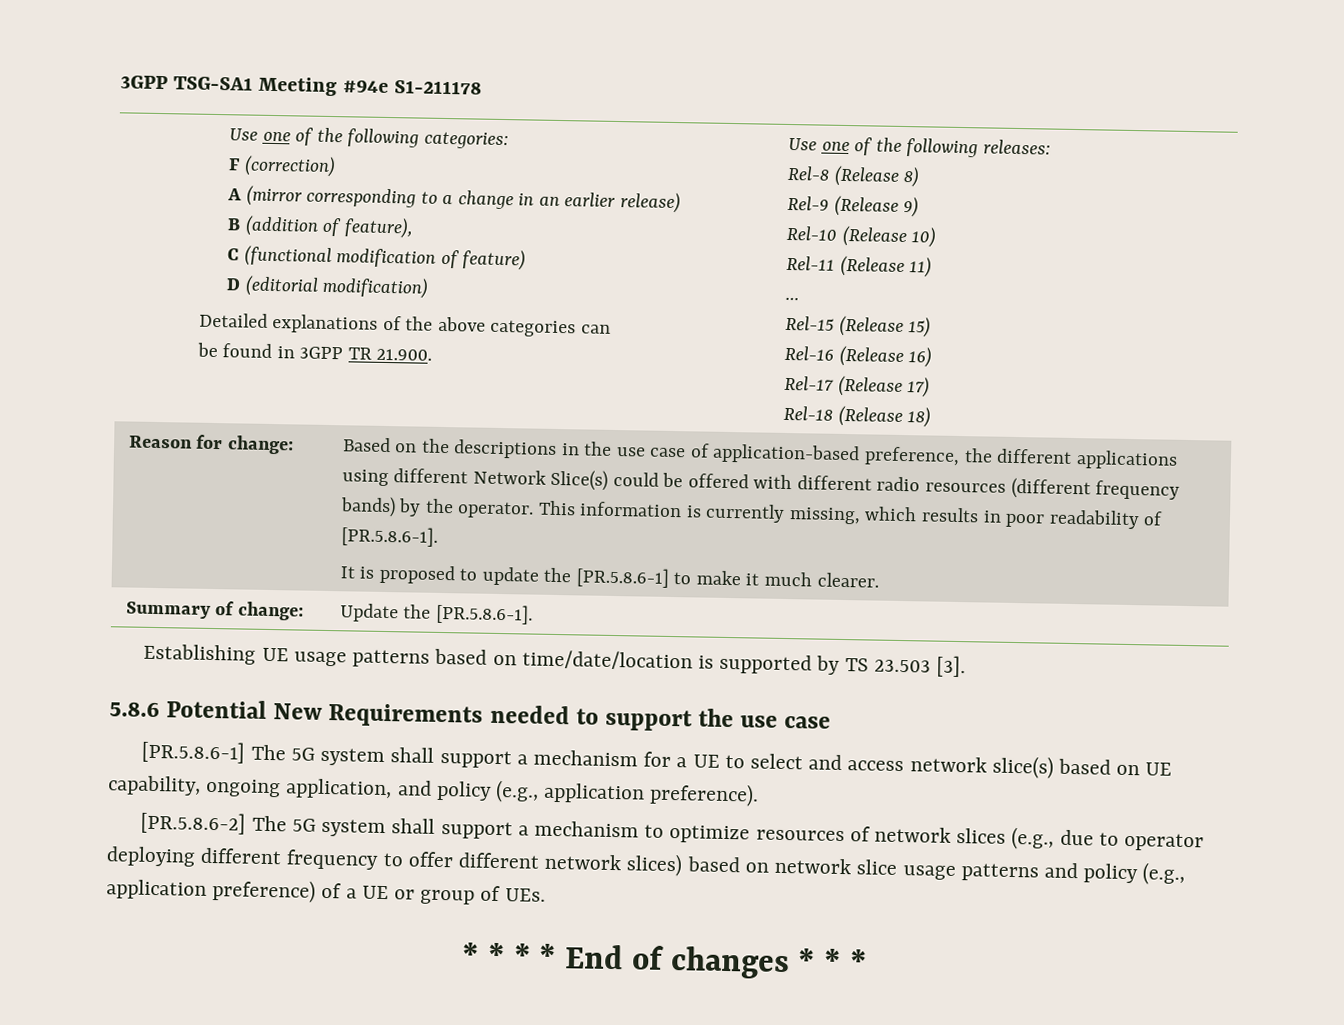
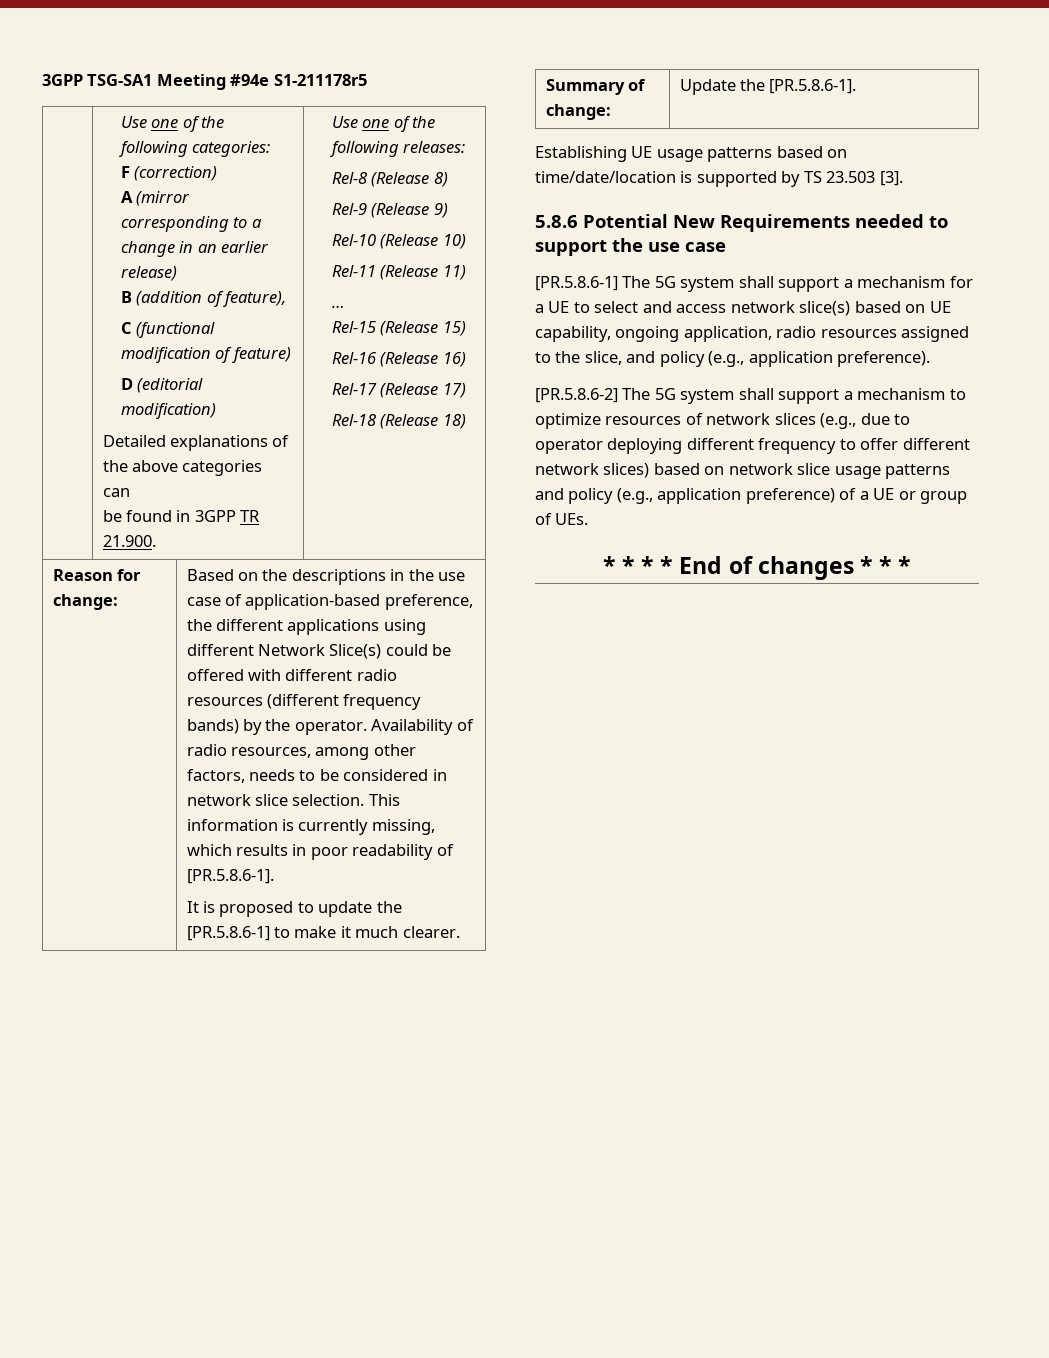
- 3GPP TSG-SA1 Meeting #94e S1-211178
+ 3GPP TSG-SA1 Meeting #94e S1-211178r5
+ Availability of radio resources, among other factors, needs to be considered in network slice selection.
- [PR.5.8.6-1] The 5G system shall support a mechanism for a UE to select and access network slice(s) based on UE capability, ongoing application, and policy (e.g., application preference).
+ [PR.5.8.6-1] The 5G system shall support a mechanism for a UE to select and access network slice(s) based on UE capability, ongoing application, radio resources assigned to the slice, and policy (e.g., application preference).

